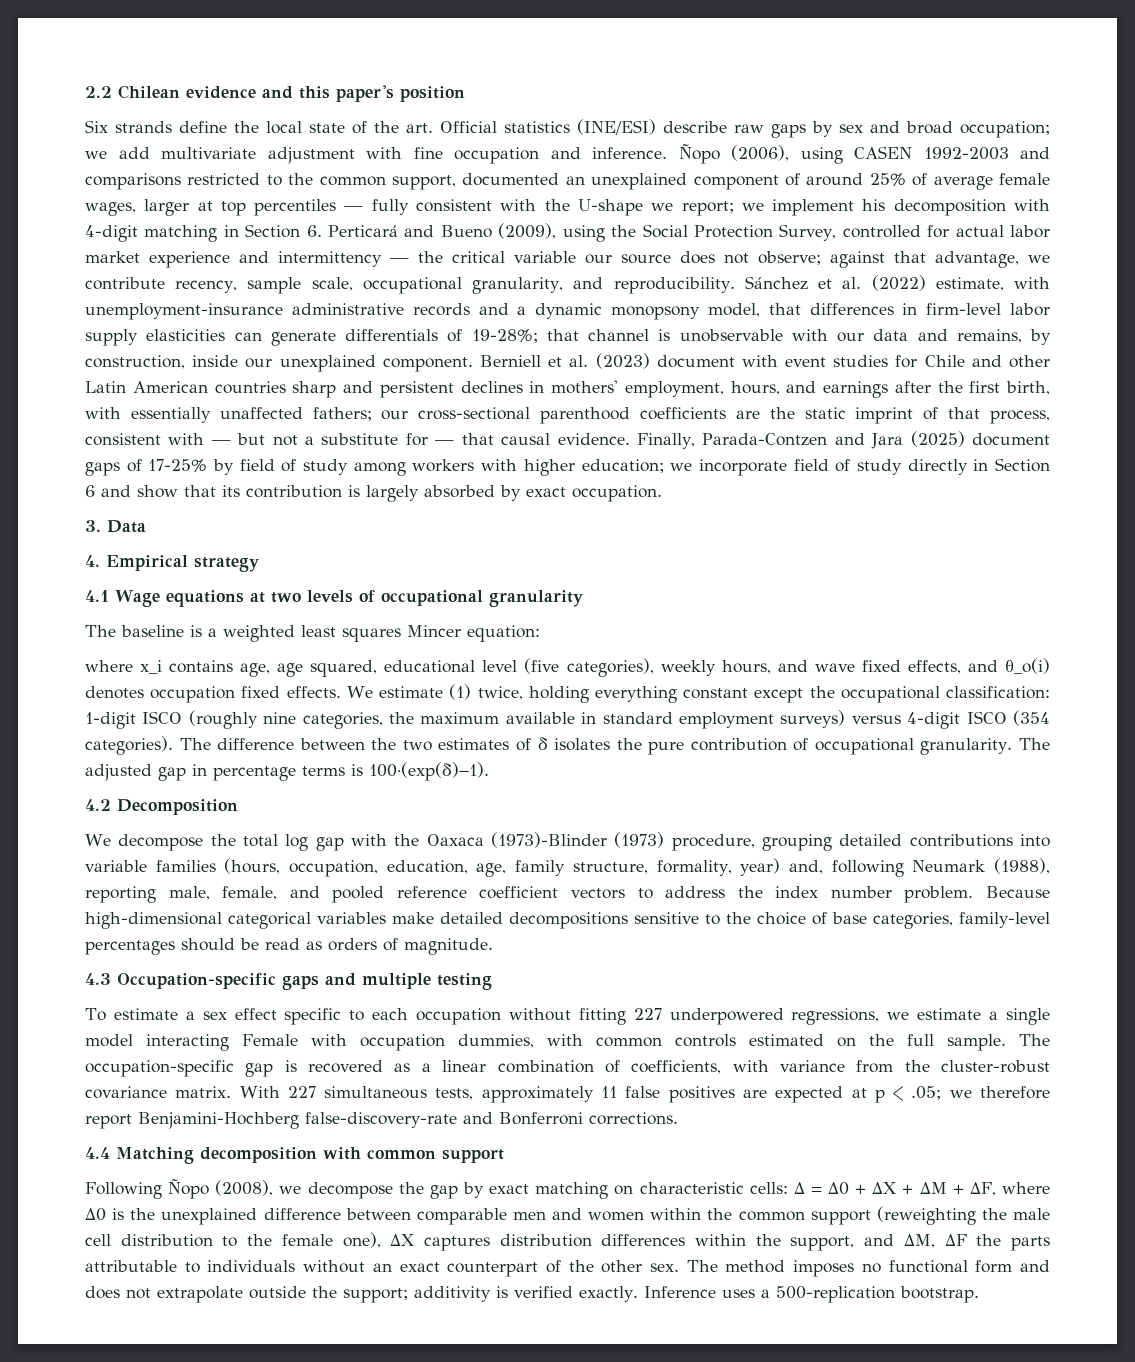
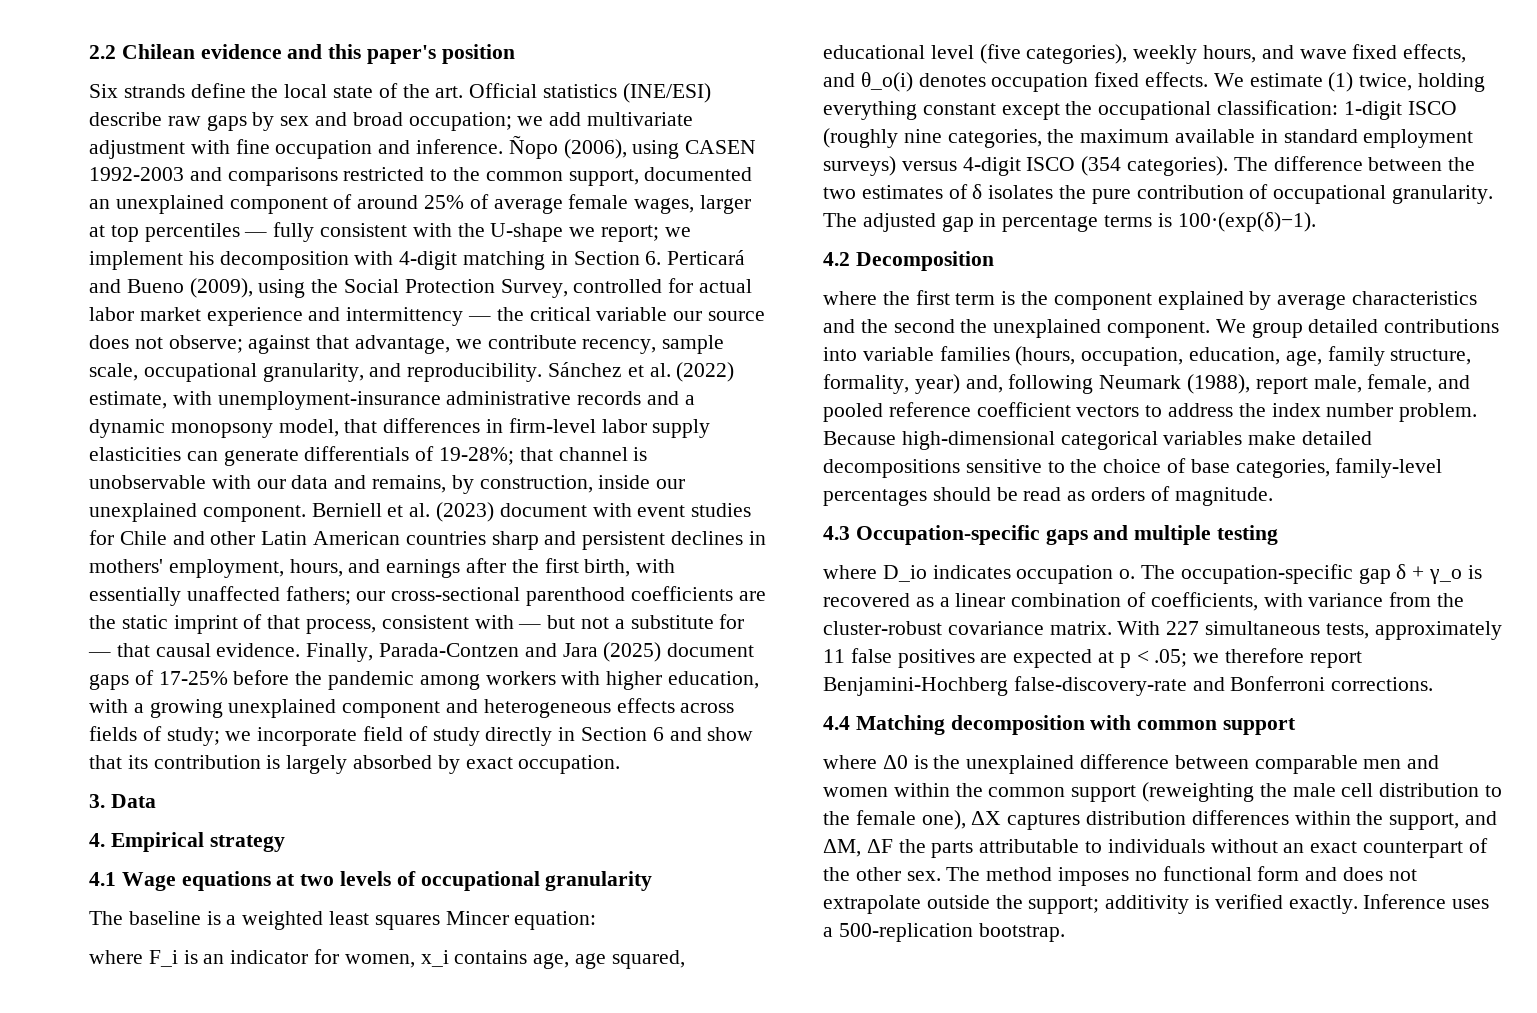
- Finally, Parada-Contzen and Jara (2025) document gaps of 17-25% by field of study among workers with higher education; we incorporate field of study directly in Section 6 and show that its contribution is largely absorbed by exact occupation.
+ Finally, Parada-Contzen and Jara (2025) document gaps of 17-25% before the pandemic among workers with higher education, with a growing unexplained component and heterogeneous effects across fields of study; we incorporate field of study directly in Section 6 and show that its contribution is largely absorbed by exact occupation.
- where x_i contains age, age squared, educational level (five categories), weekly hours, and wave fixed effects, and θ_o(i) denotes occupation fixed effects.
+ where F_i is an indicator for women, x_i contains age, age squared, educational level (five categories), weekly hours, and wave fixed effects, and θ_o(i) denotes occupation fixed effects.
- We decompose the total log gap with the Oaxaca (1973)-Blinder (1973) procedure, grouping detailed contributions into variable families (hours, occupation, education, age, family structure, formality, year) and, following Neumark (1988), reporting male, female, and pooled reference coefficient vectors to address the index number problem.
+ where the first term is the component explained by average characteristics and the second the unexplained component. We group detailed contributions into variable families (hours, occupation, education, age, family structure, formality, year) and, following Neumark (1988), report male, female, and pooled reference coefficient vectors to address the index number problem.
- To estimate a sex effect specific to each occupation without fitting 227 underpowered regressions, we estimate a single model interacting Female with occupation dummies, with common controls estimated on the full sample. The occupation-specific gap is recovered as a linear combination of coefficients, with variance from the cluster-robust covariance matrix.
+ where D_io indicates occupation o. The occupation-specific gap δ + γ_o is recovered as a linear combination of coefficients, with variance from the cluster-robust covariance matrix.
- Following Ñopo (2008), we decompose the gap by exact matching on characteristic cells: Δ = Δ0 + ΔX + ΔM + ΔF, where Δ0 is the unexplained difference between comparable men and women within the common support (reweighting the male cell distribution to the female one), ΔX captures distribution differences within the support, and ΔM, ΔF the parts attributable to individuals without an exact counterpart of the other sex.
+ where Δ0 is the unexplained difference between comparable men and women within the common support (reweighting the male cell distribution to the female one), ΔX captures distribution differences within the support, and ΔM, ΔF the parts attributable to individuals without an exact counterpart of the other sex.

